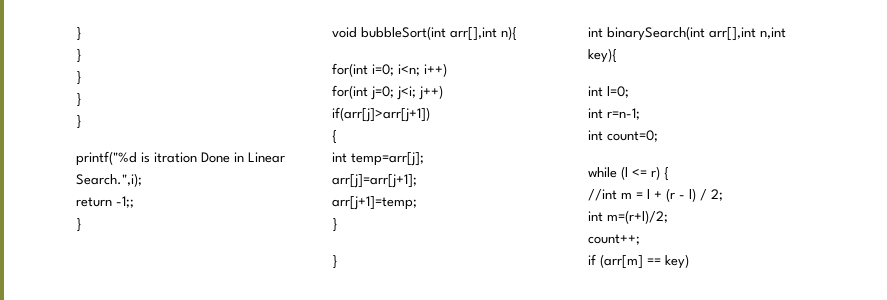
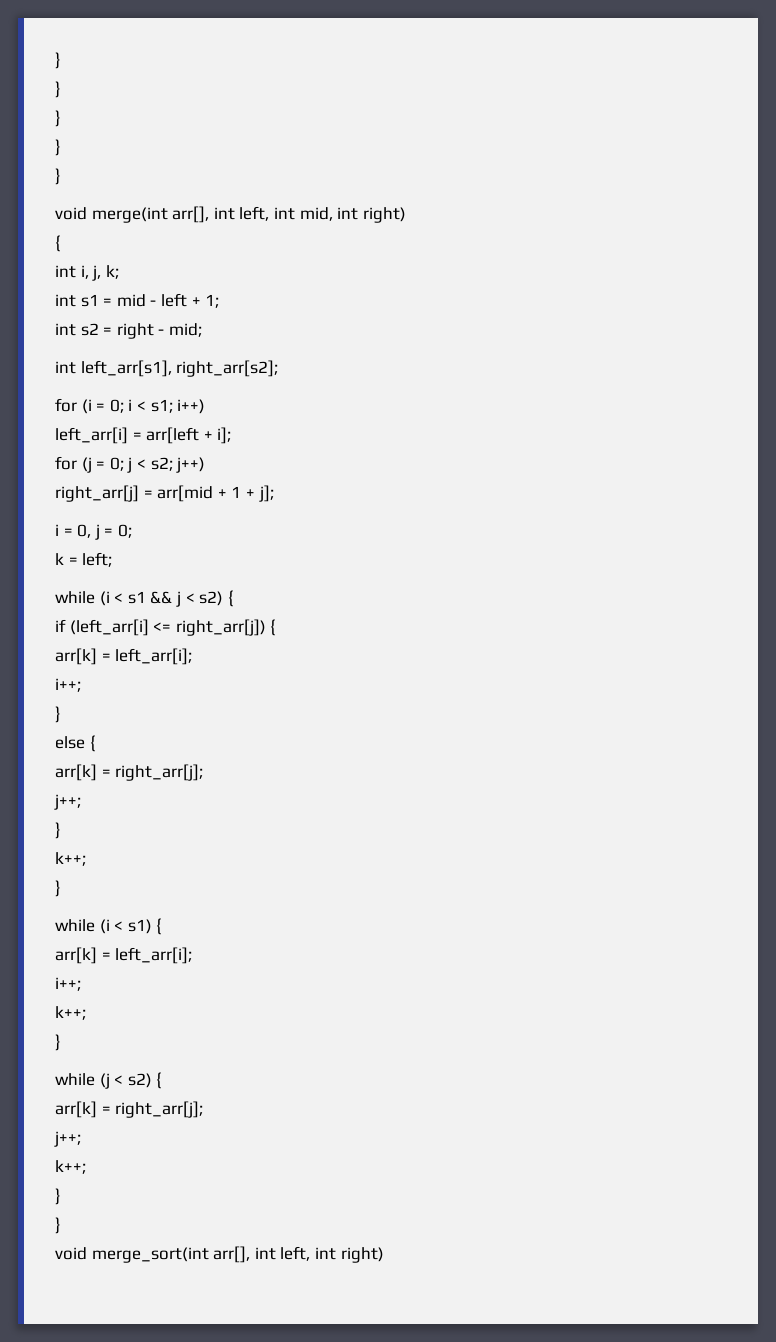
- printf("%d is itration Done in Linear Search.",i);
- return -1;;
+ void merge(int arr[], int left, int mid, int right)
+ {
+ int i, j, k;
+ int s1 = mid - left + 1;
+ int s2 = right - mid;
+ int left_arr[s1], right_arr[s2];
+ for (i = 0; i < s1; i++)
+ left_arr[i] = arr[left + i];
+ for (j = 0; j < s2; j++)
+ right_arr[j] = arr[mid + 1 + j];
+ i = 0, j = 0;
+ k = left;
+ while (i < s1 && j < s2) {
+ if (left_arr[i] <= right_arr[j]) {
+ arr[k] = left_arr[i];
+ i++;
  }
- void bubbleSort(int arr[],int n){
- for(int i=0; i<n; i++)
- for(int j=0; j<i; j++)
- if(arr[j]>arr[j+1])
- {
- int temp=arr[j];
- arr[j]=arr[j+1];
- arr[j+1]=temp;
+ else {
+ arr[k] = right_arr[j];
+ j++;
+ }
+ k++;
+ }
+ while (i < s1) {
+ arr[k] = left_arr[i];
+ i++;
+ k++;
+ }
+ while (j < s2) {
+ arr[k] = right_arr[j];
+ j++;
+ k++;
  }
  }
- int binarySearch(int arr[],int n,int key){
- int l=0;
- int r=n-1;
- int count=0;
- while (l <= r) {
- //int m = l + (r - l) / 2;
- int m=(r+l)/2;
- count++;
- if (arr[m] == key)
+ void merge_sort(int arr[], int left, int right)

